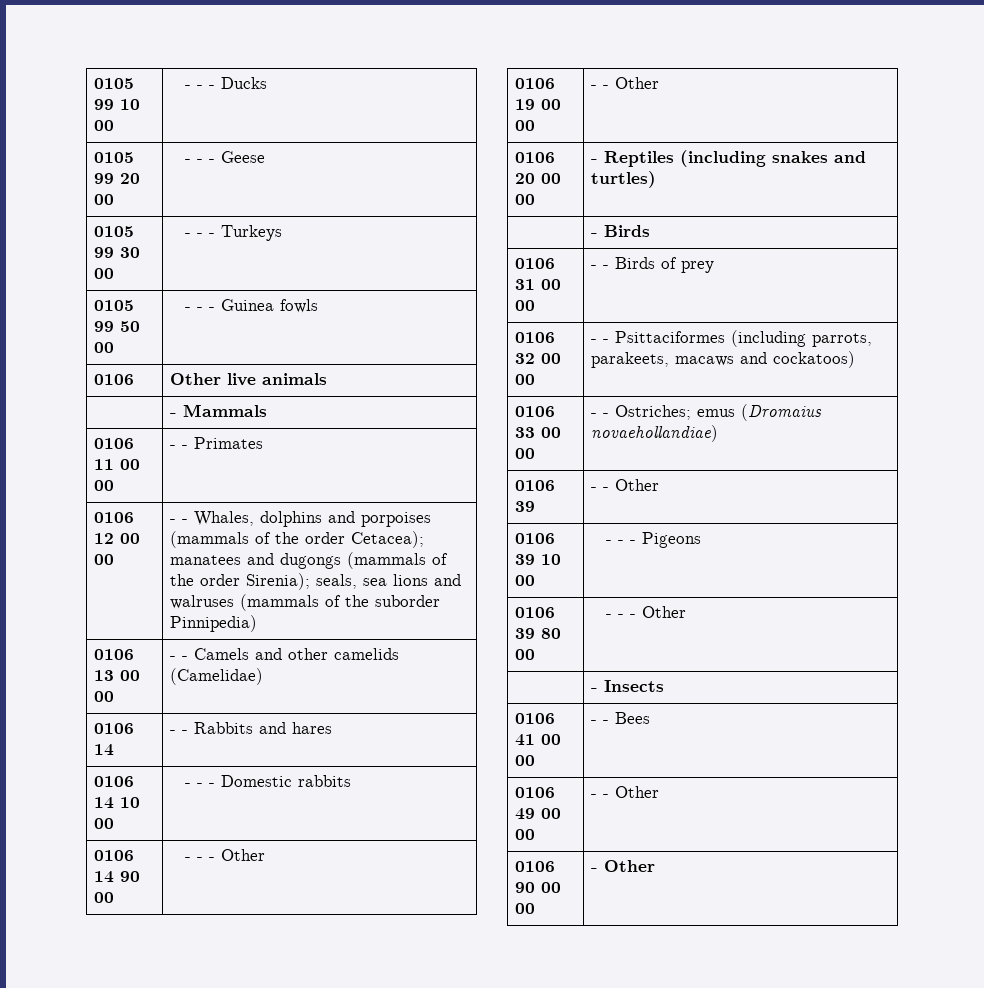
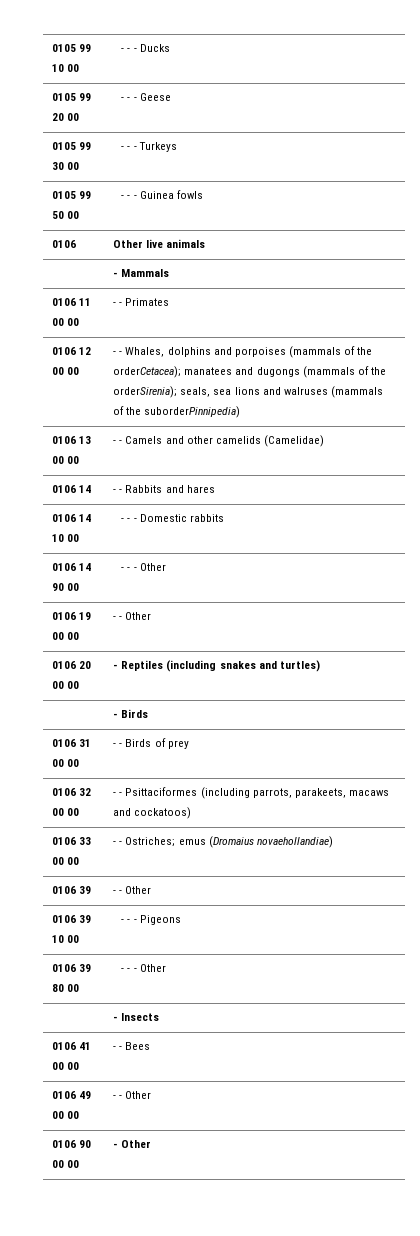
- 0106 12 00 00 | - - Whales, dolphins and porpoises (mammals of the order Cetacea); manatees and dugongs (mammals of the order Sirenia); seals, sea lions and walruses (mammals of the suborder Pinnipedia)
+ 0106 12 00 00 | - - Whales, dolphins and porpoises (mammals of the orderCetacea); manatees and dugongs (mammals of the orderSirenia); seals, sea lions and walruses (mammals of the suborderPinnipedia)

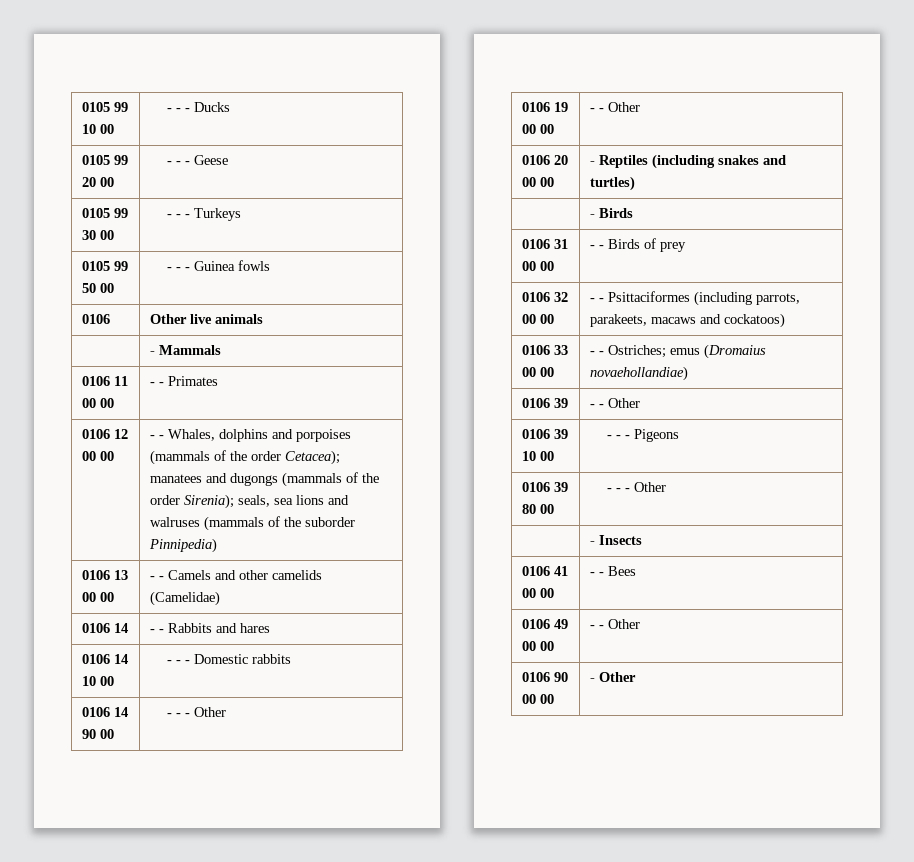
- 0106 12 00 00 | - - Whales, dolphins and porpoises (mammals of the orderCetacea); manatees and dugongs (mammals of the orderSirenia); seals, sea lions and walruses (mammals of the suborderPinnipedia)
+ 0106 12 00 00 | - - Whales, dolphins and porpoises (mammals of the order Cetacea); manatees and dugongs (mammals of the order Sirenia); seals, sea lions and walruses (mammals of the suborder Pinnipedia)

